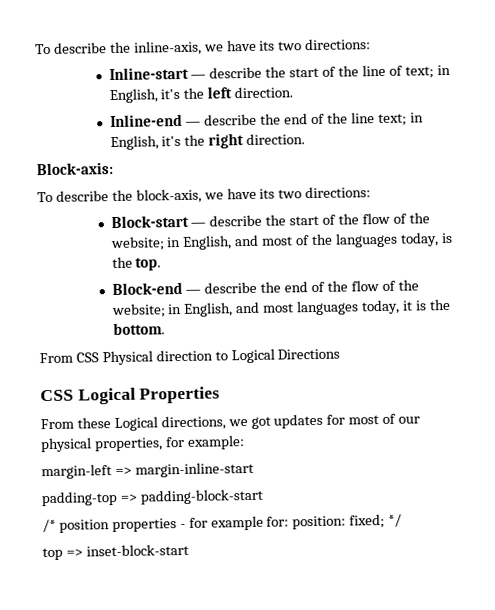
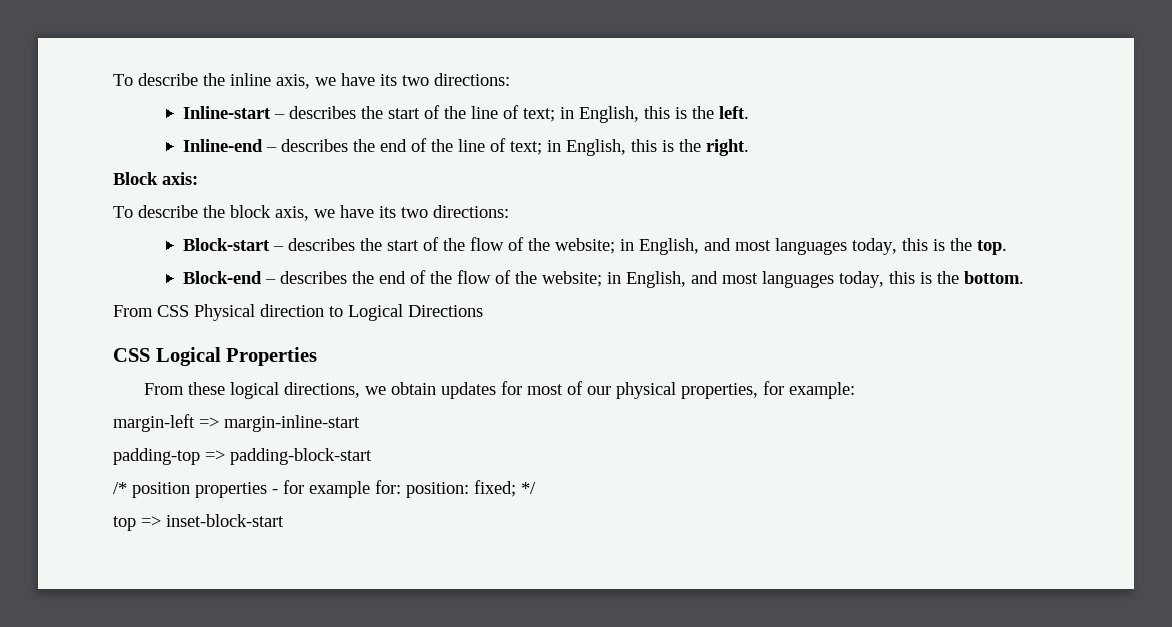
- To describe the inline-axis, we have its two directions:
+ To describe the inline axis, we have its two directions:
- Inline-start — describe the start of the line of text; in English, it's the left direction.
+ Inline-start – describes the start of the line of text; in English, this is the left.
- Inline-end — describe the end of the line text; in English, it's the right direction.
- Block-axis:
- To describe the block-axis, we have its two directions:
+ Inline-end – describes the end of the line of text; in English, this is the right.
+ Block axis:
+ To describe the block axis, we have its two directions:
- Block-start — describe the start of the flow of the website; in English, and most of the languages today, is the top.
+ Block-start – describes the start of the flow of the website; in English, and most languages today, this is the top.
- Block-end — describe the end of the flow of the website; in English, and most languages today, it is the bottom.
+ Block-end – describes the end of the flow of the website; in English, and most languages today, this is the bottom.
- From these Logical directions, we got updates for most of our physical properties, for example:
+ From these logical directions, we obtain updates for most of our physical properties, for example:

